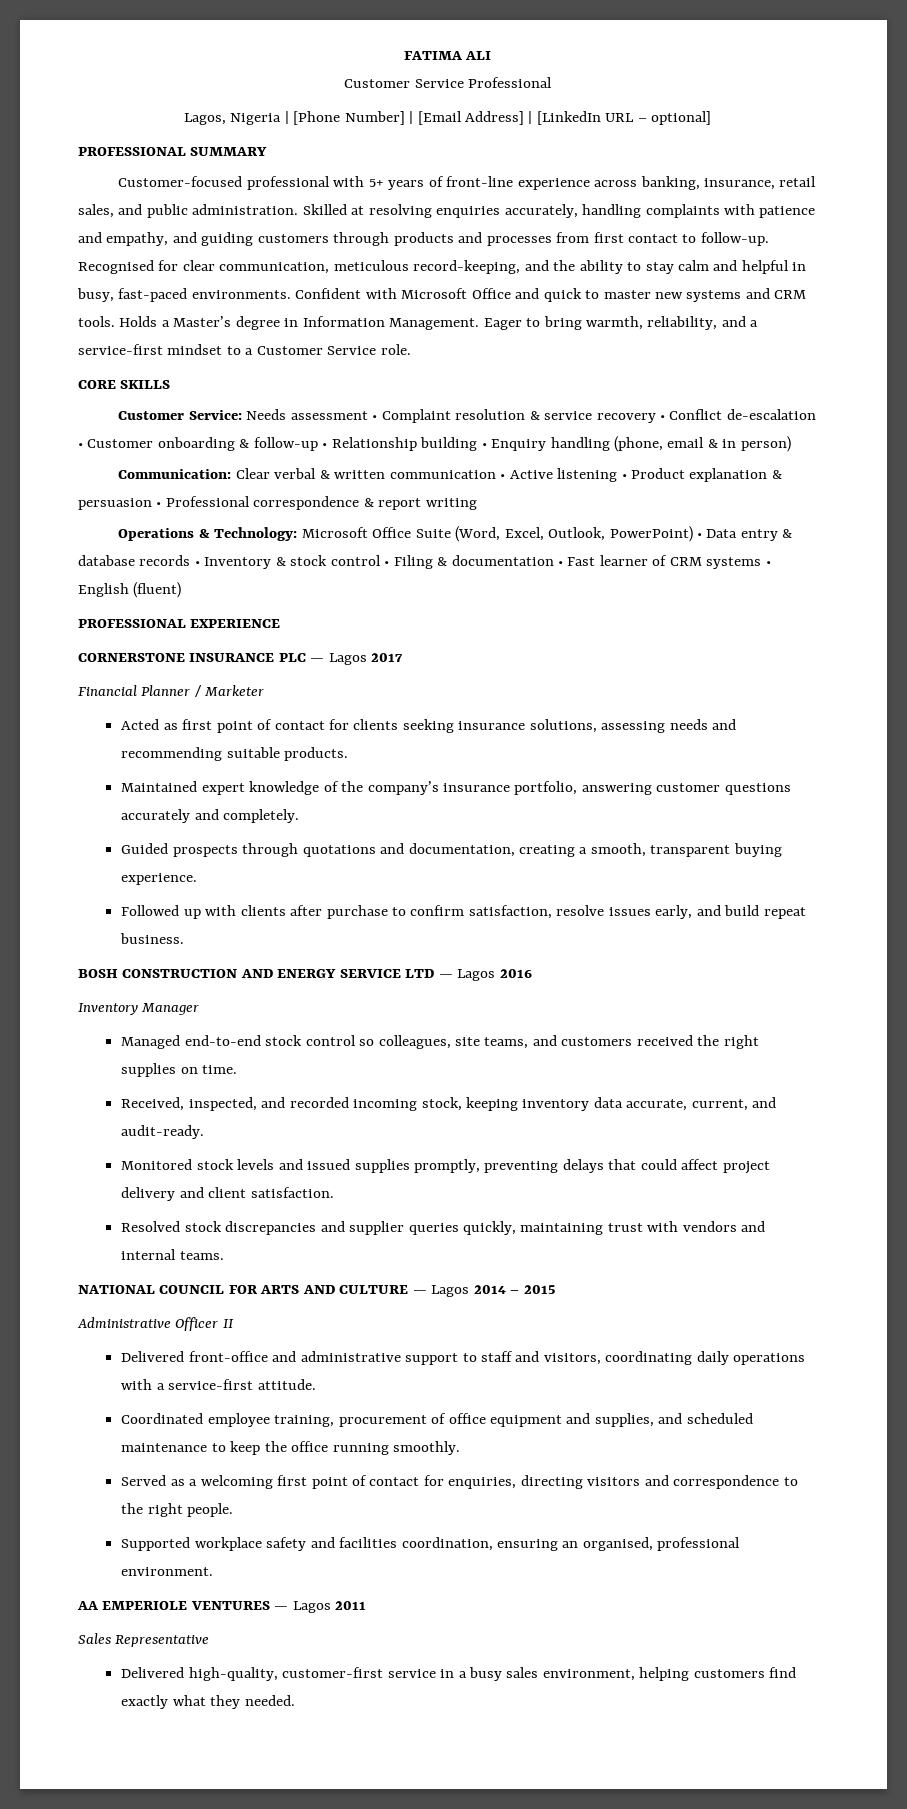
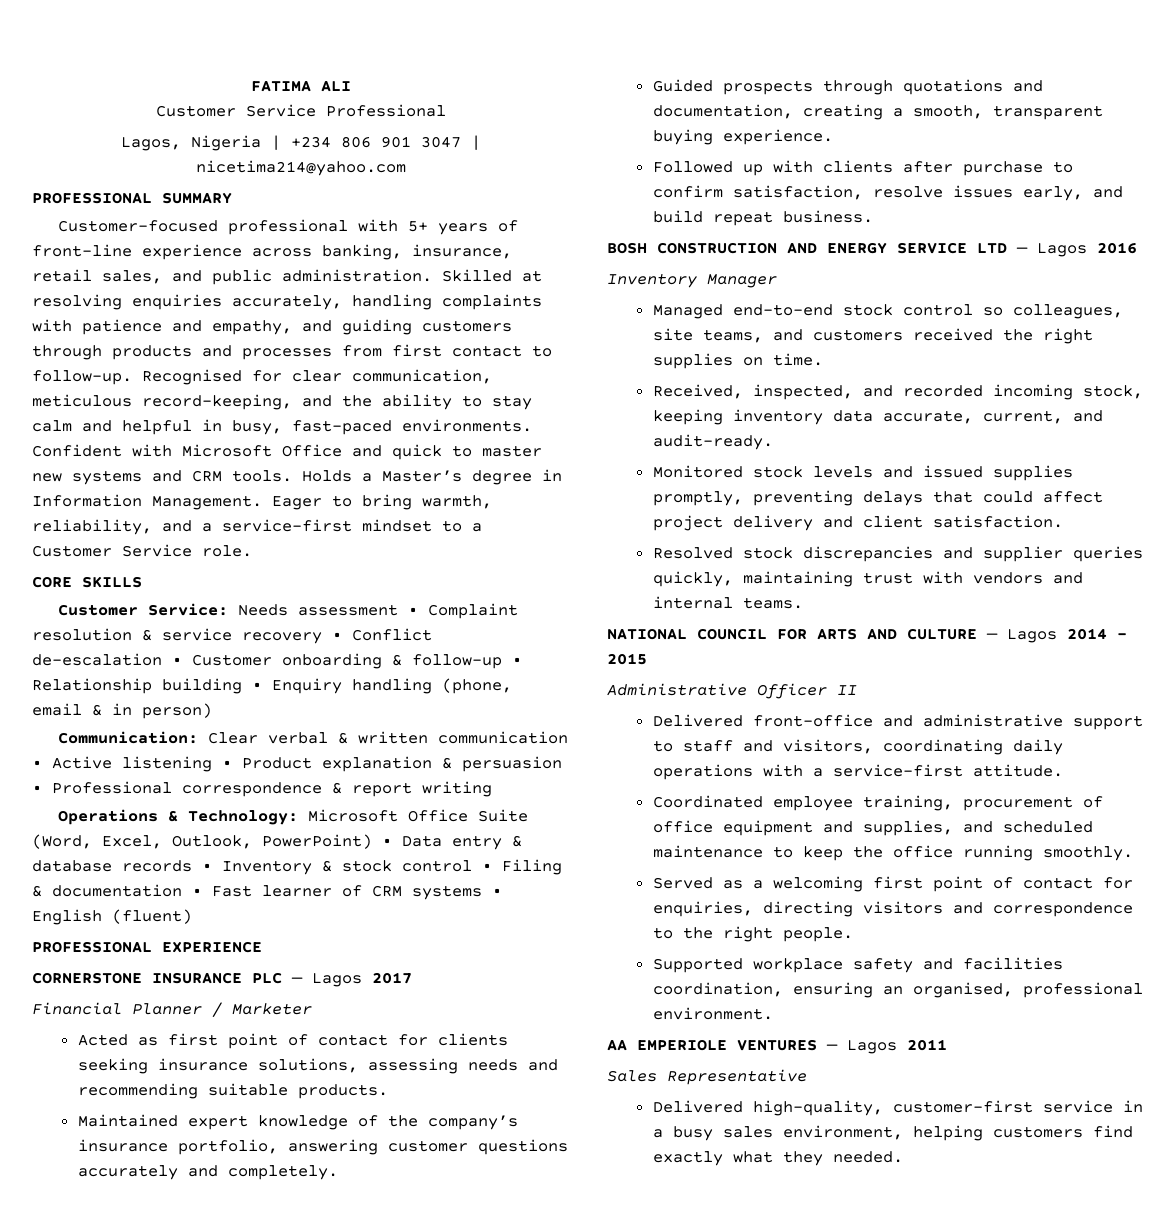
- Lagos, Nigeria | [Phone Number] | [Email Address] | [LinkedIn URL – optional]
+ Lagos, Nigeria | +234 806 901 3047 | nicetima214@yahoo.com

